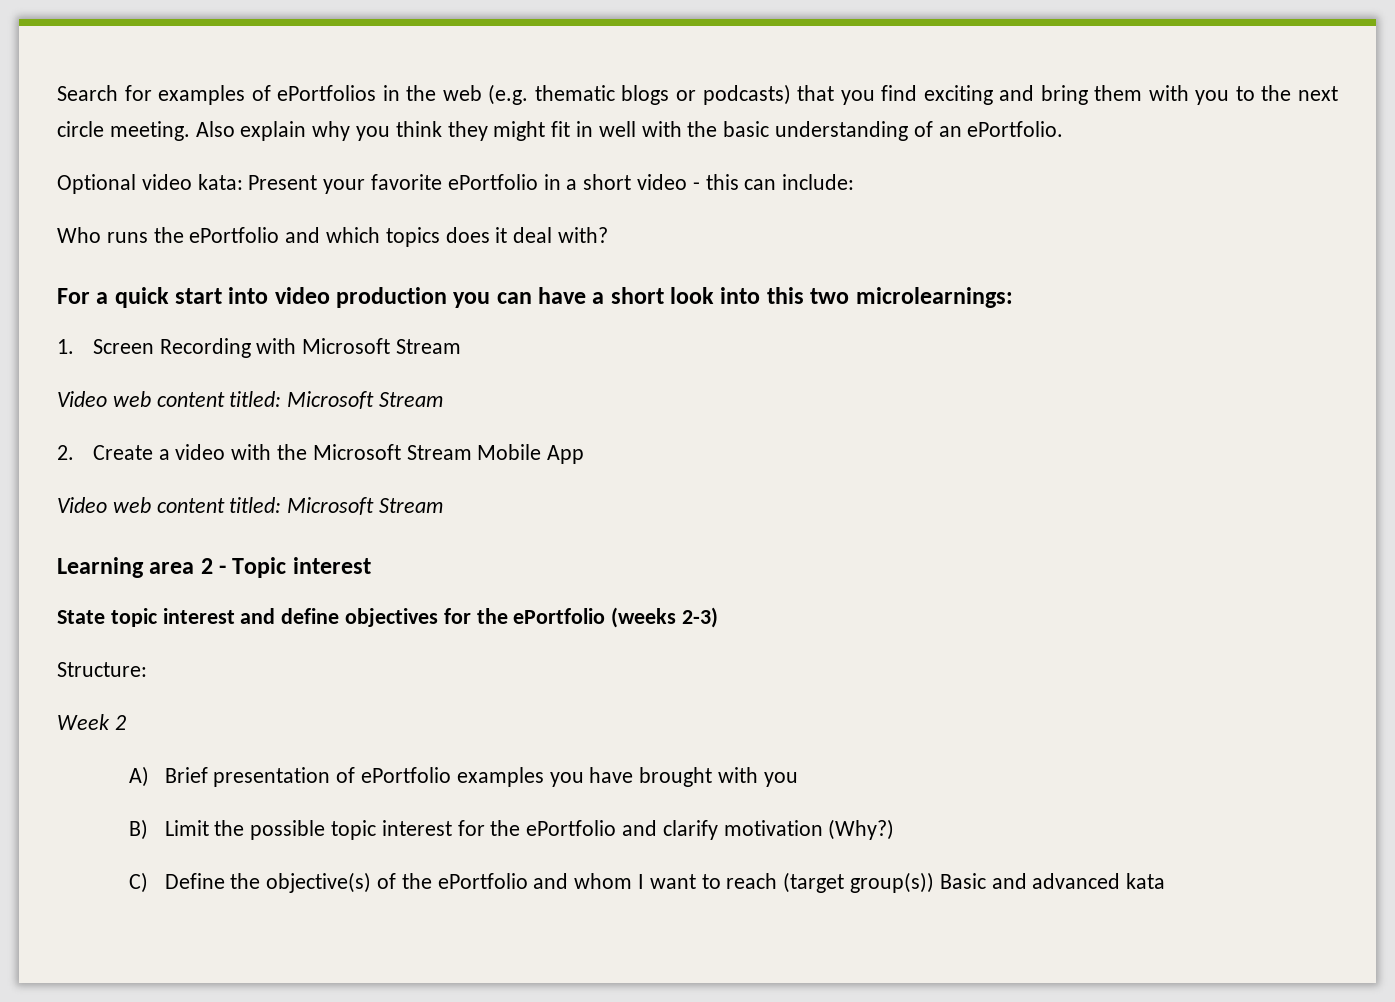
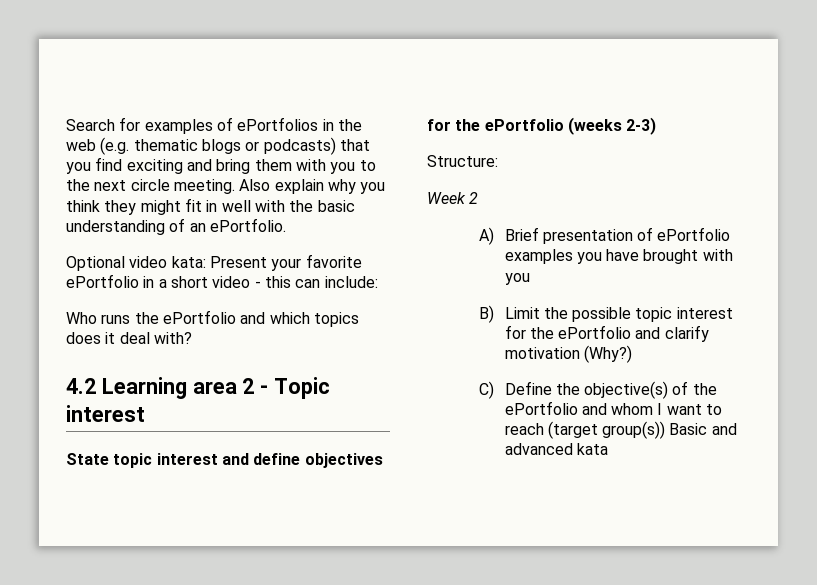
- For a quick start into video production you can have a short look into this two microlearnings:
- 1. Screen Recording with Microsoft Stream
- Video web content titled: Microsoft Stream
- 2. Create a video with the Microsoft Stream Mobile App
- Video web content titled: Microsoft Stream
- Learning area 2 - Topic interest
+ 4.2 Learning area 2 - Topic interest

